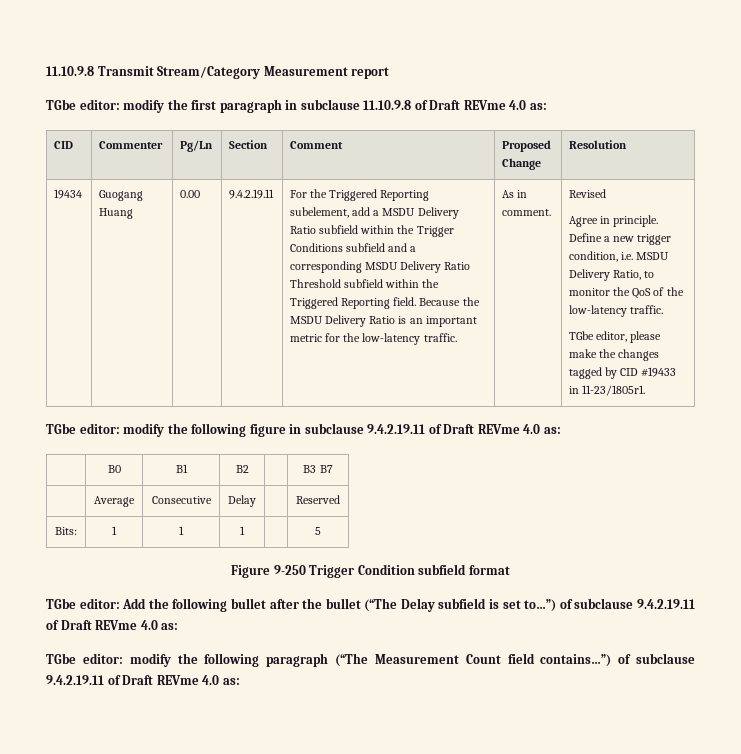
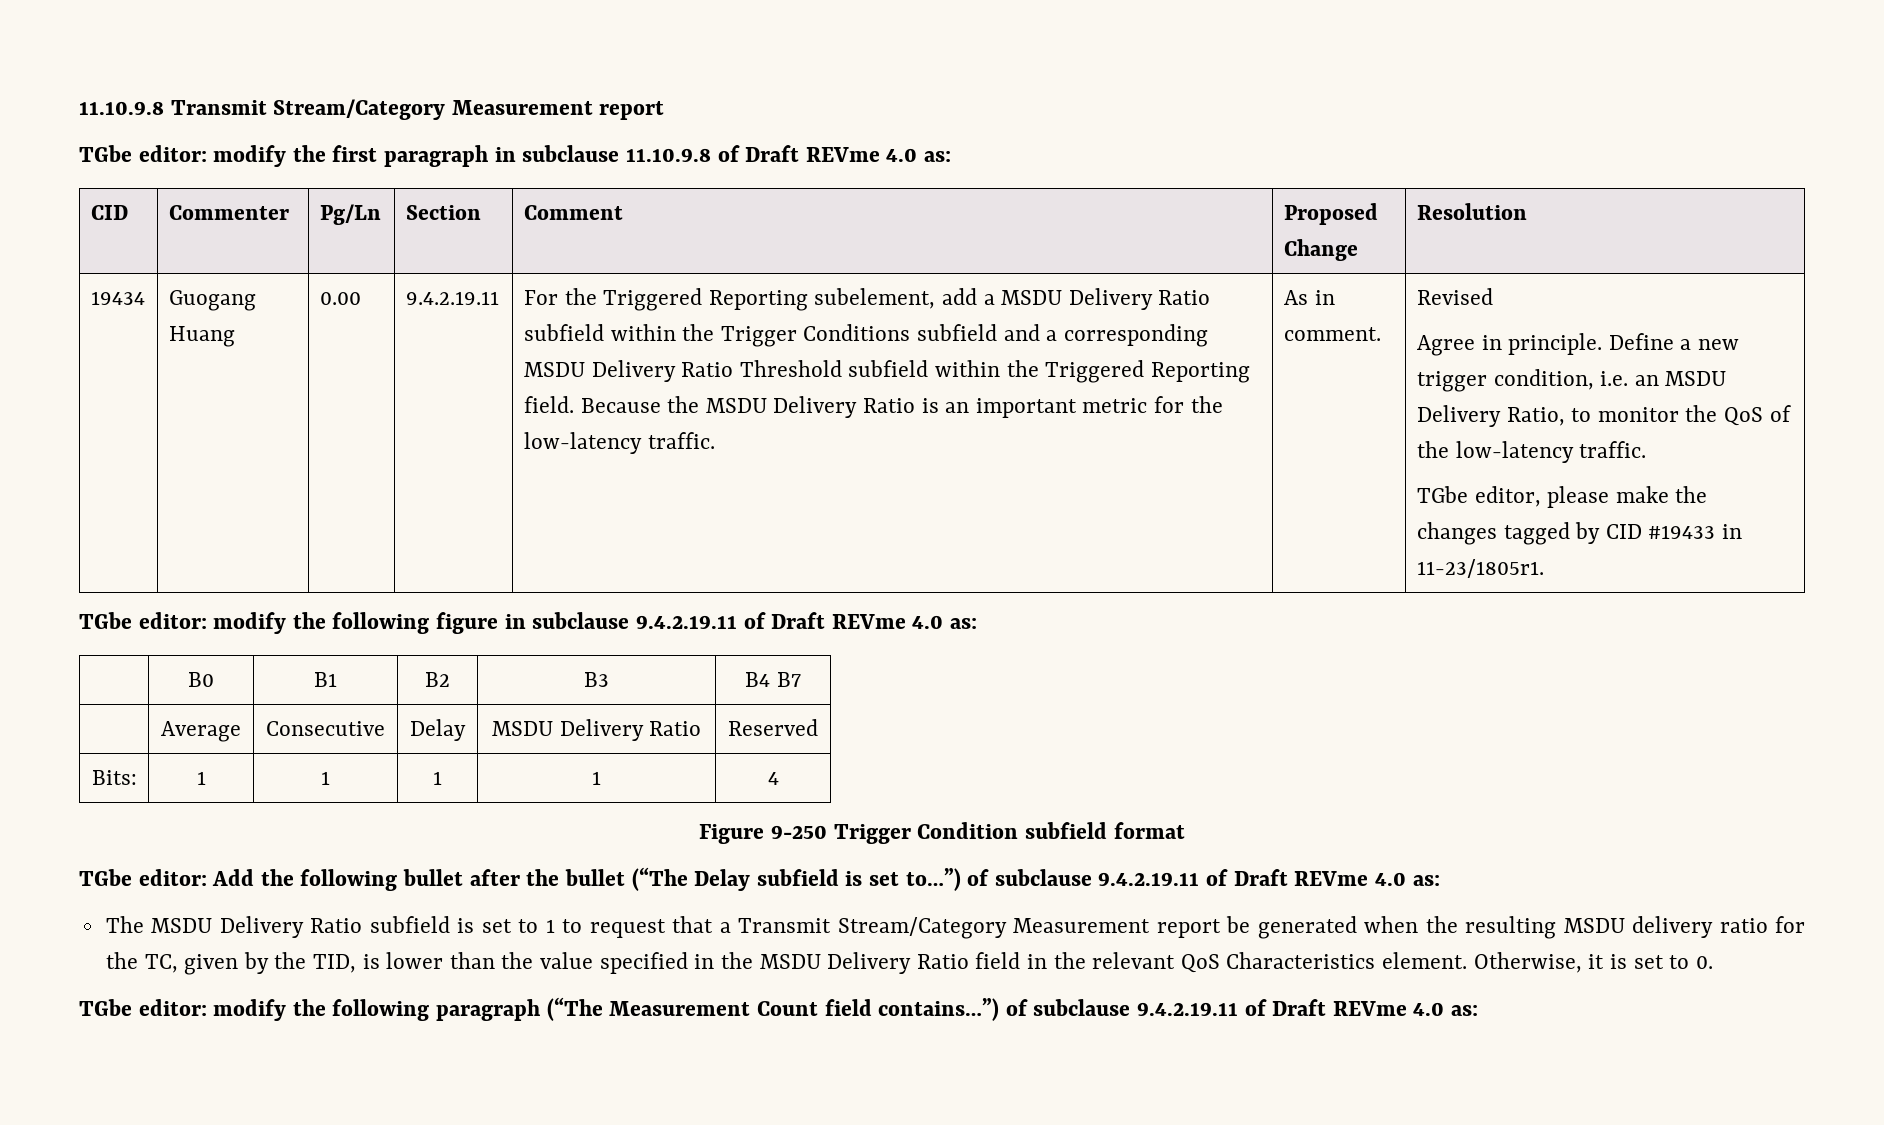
- Define a new trigger condition, i.e. MSDU Delivery Ratio, to monitor the QoS of the low-latency traffic.
+ Define a new trigger condition, i.e. an MSDU Delivery Ratio, to monitor the QoS of the low-latency traffic.
- | B0 | B1 | B2 | | B3 B7
+ | B0 | B1 | B2 | B3 | B4 B7
- | Average | Consecutive | Delay | | Reserved
+ | Average | Consecutive | Delay | MSDU Delivery Ratio | Reserved
- Bits: | 1 | 1 | 1 | | 5
+ Bits: | 1 | 1 | 1 | 1 | 4
+ The MSDU Delivery Ratio subfield is set to 1 to request that a Transmit Stream/Category Measurement report be generated when the resulting MSDU delivery ratio for the TC, given by the TID, is lower than the value specified in the MSDU Delivery Ratio field in the relevant QoS Characteristics element. Otherwise, it is set to 0.

